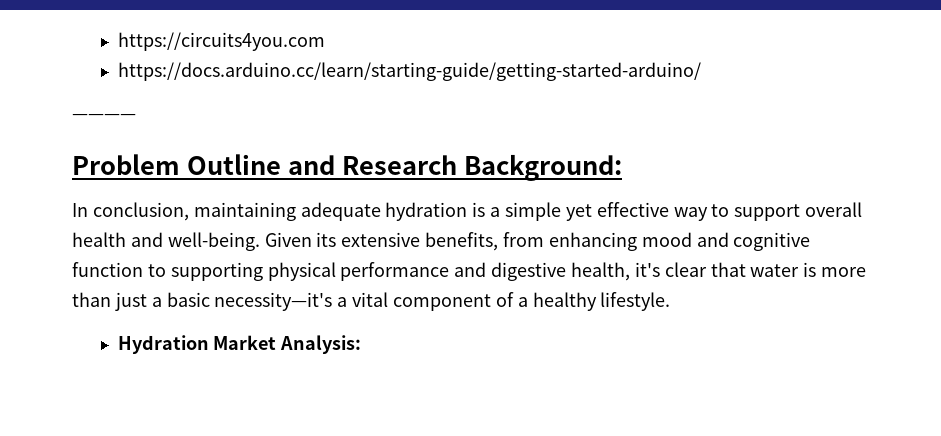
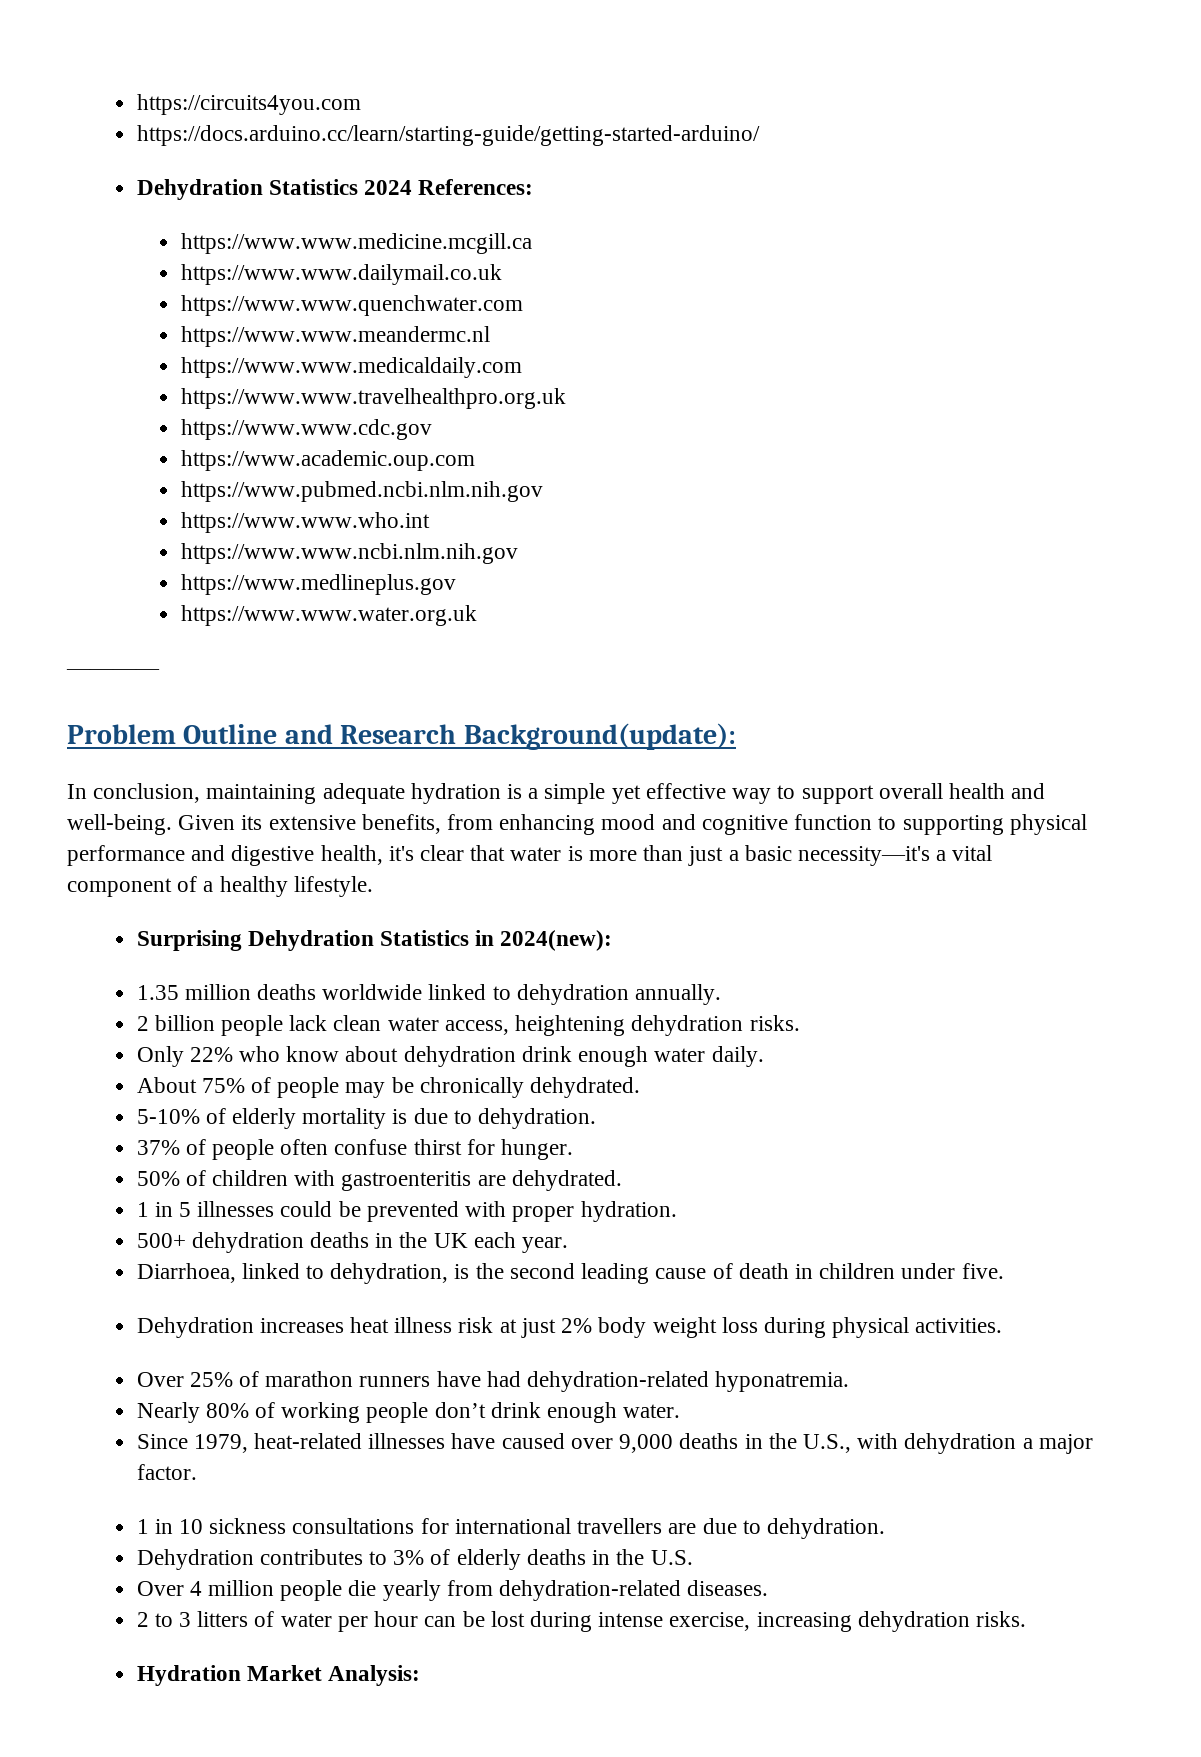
+ Dehydration Statistics 2024 References:
+ https://www.www.medicine.mcgill.ca
+ https://www.www.dailymail.co.uk
+ https://www.www.quenchwater.com
+ https://www.www.meandermc.nl
+ https://www.www.medicaldaily.com
+ https://www.www.travelhealthpro.org.uk
+ https://www.www.cdc.gov
+ https://www.academic.oup.com
+ https://www.pubmed.ncbi.nlm.nih.gov
+ https://www.www.who.int
+ https://www.www.ncbi.nlm.nih.gov
+ https://www.medlineplus.gov
+ https://www.www.water.org.uk
- Problem Outline and Research Background:
+ Problem Outline and Research Background(update):
+ Surprising Dehydration Statistics in 2024(new):
+ 1.35 million deaths worldwide linked to dehydration annually.
+ 2 billion people lack clean water access, heightening dehydration risks.
+ Only 22% who know about dehydration drink enough water daily.
+ About 75% of people may be chronically dehydrated.
+ 5-10% of elderly mortality is due to dehydration.
+ 37% of people often confuse thirst for hunger.
+ 50% of children with gastroenteritis are dehydrated.
+ 1 in 5 illnesses could be prevented with proper hydration.
+ 500+ dehydration deaths in the UK each year.
+ Diarrhoea, linked to dehydration, is the second leading cause of death in children under five.
+ Dehydration increases heat illness risk at just 2% body weight loss during physical activities.
+ Over 25% of marathon runners have had dehydration-related hyponatremia.
+ Nearly 80% of working people don’t drink enough water.
+ Since 1979, heat-related illnesses have caused over 9,000 deaths in the U.S., with dehydration a major factor.
+ 1 in 10 sickness consultations for international travellers are due to dehydration.
+ Dehydration contributes to 3% of elderly deaths in the U.S.
+ Over 4 million people die yearly from dehydration-related diseases.
+ 2 to 3 litters of water per hour can be lost during intense exercise, increasing dehydration risks.

